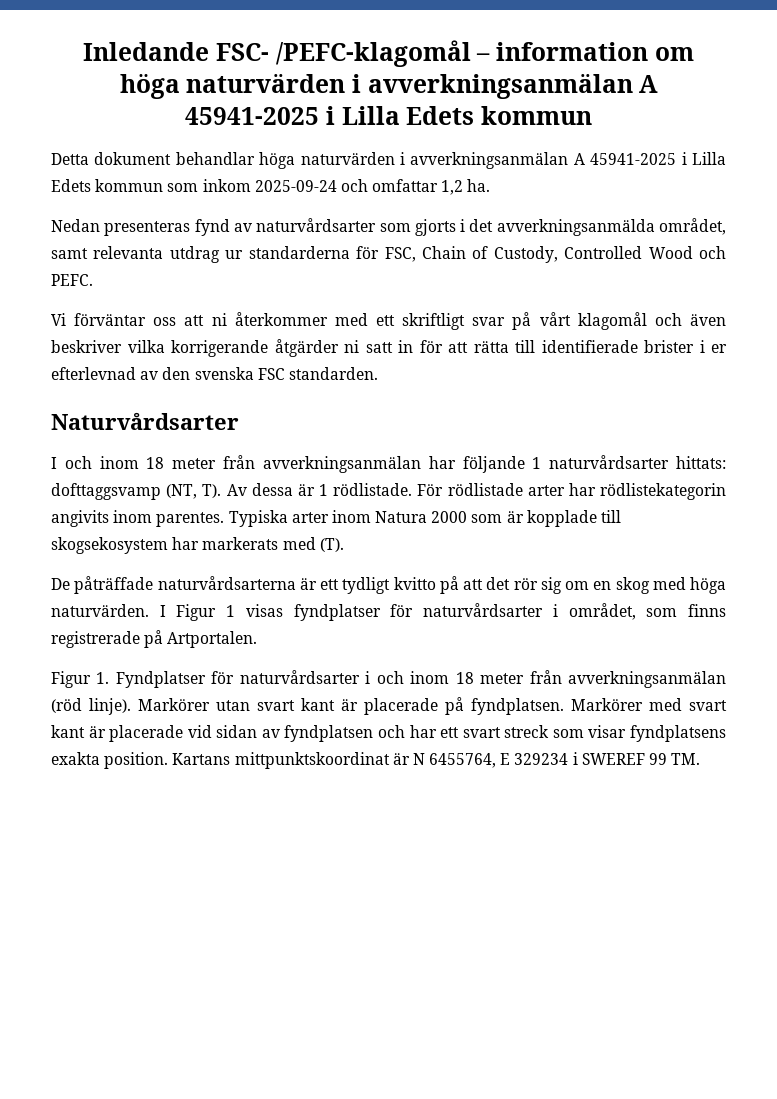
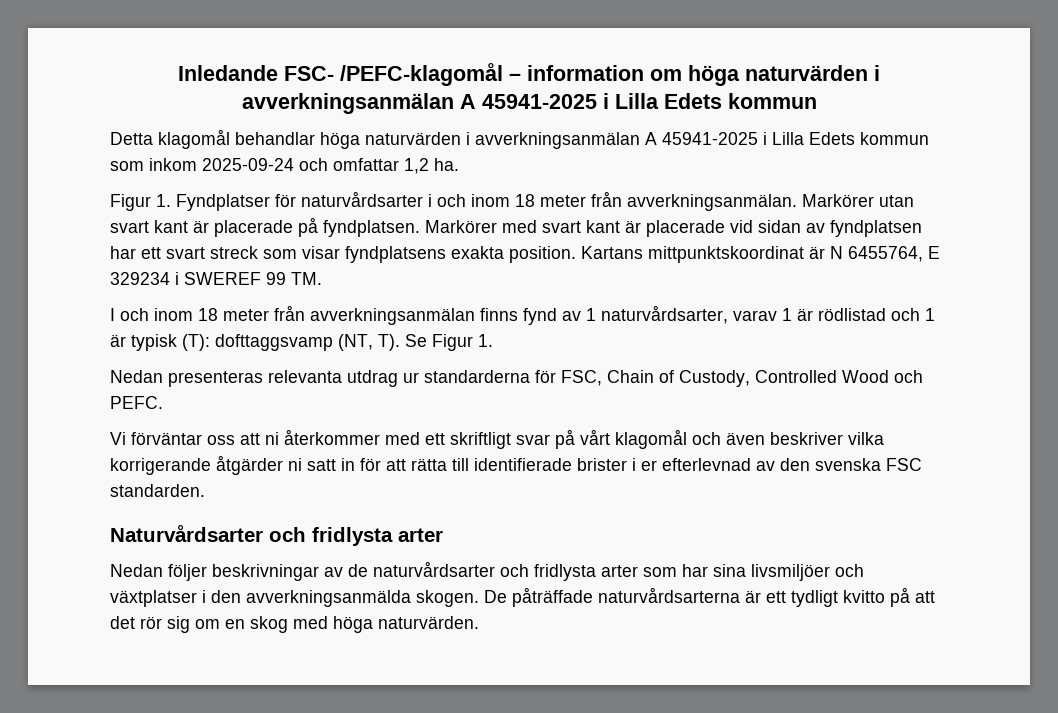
- Detta dokument behandlar höga naturvärden i avverkningsanmälan A 45941-2025 i Lilla Edets kommun som inkom 2025-09-24 och omfattar 1,2 ha.
+ Detta klagomål behandlar höga naturvärden i avverkningsanmälan A 45941-2025 i Lilla Edets kommun som inkom 2025-09-24 och omfattar 1,2 ha.
- Nedan presenteras fynd av naturvårdsarter som gjorts i det avverkningsanmälda området, samt relevanta utdrag ur standarderna för FSC, Chain of Custody, Controlled Wood och PEFC.
+ Figur 1. Fyndplatser för naturvårdsarter i och inom 18 meter från avverkningsanmälan. Markörer utan svart kant är placerade på fyndplatsen. Markörer med svart kant är placerade vid sidan av fyndplatsen har ett svart streck som visar fyndplatsens exakta position. Kartans mittpunktskoordinat är N 6455764, E 329234 i SWEREF 99 TM.
+ I och inom 18 meter från avverkningsanmälan finns fynd av 1 naturvårdsarter, varav 1 är rödlistad och 1 är typisk (T): dofttaggsvamp (NT, T). Se Figur 1.
+ Nedan presenteras relevanta utdrag ur standarderna för FSC, Chain of Custody, Controlled Wood och PEFC.
- Naturvårdsarter
- I och inom 18 meter från avverkningsanmälan har följande 1 naturvårdsarter hittats: dofttaggsvamp (NT, T). Av dessa är 1 rödlistade. För rödlistade arter har rödlistekategorin angivits inom parentes. Typiska arter inom Natura 2000 som är kopplade till skogsekosystem har markerats med (T).
- De påträffade naturvårdsarterna är ett tydligt kvitto på att det rör sig om en skog med höga naturvärden. I Figur 1 visas fyndplatser för naturvårdsarter i området, som finns registrerade på Artportalen.
- Figur 1. Fyndplatser för naturvårdsarter i och inom 18 meter från avverkningsanmälan (röd linje). Markörer utan svart kant är placerade på fyndplatsen. Markörer med svart kant är placerade vid sidan av fyndplatsen och har ett svart streck som visar fyndplatsens exakta position. Kartans mittpunktskoordinat är N 6455764, E 329234 i SWEREF 99 TM.
+ Naturvårdsarter och fridlysta arter
+ Nedan följer beskrivningar av de naturvårdsarter och fridlysta arter som har sina livsmiljöer och växtplatser i den avverkningsanmälda skogen. De påträffade naturvårdsarterna är ett tydligt kvitto på att det rör sig om en skog med höga naturvärden.

